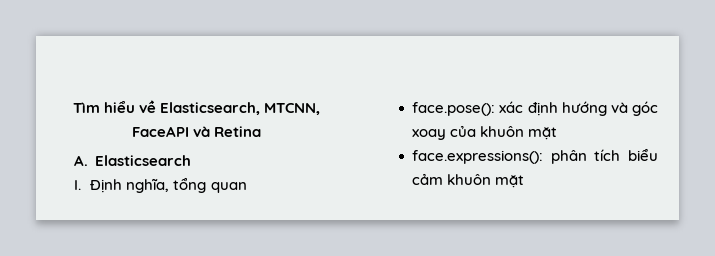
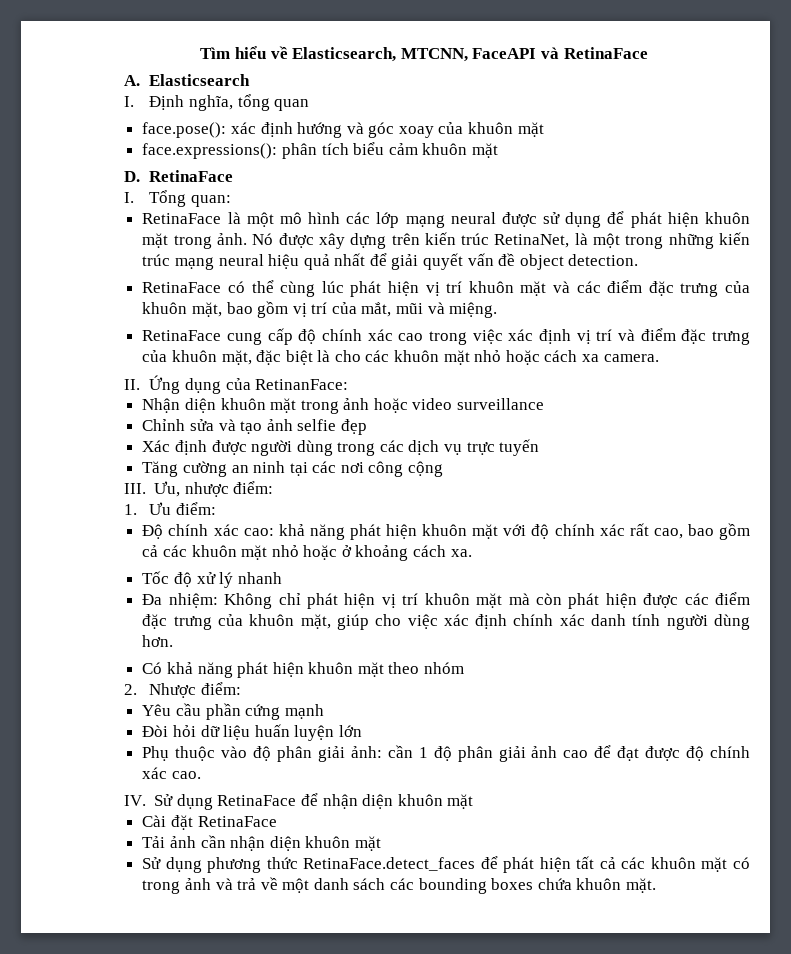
- Tìm hiểu về Elasticsearch, MTCNN, FaceAPI và Retina
+ Tìm hiểu về Elasticsearch, MTCNN, FaceAPI và RetinaFace
+ D. RetinaFace
+ I. Tổng quan:
+ RetinaFace là một mô hình các lớp mạng neural được sử dụng để phát hiện khuôn mặt trong ảnh. Nó được xây dựng trên kiến trúc RetinaNet, là một trong những kiến trúc mạng neural hiệu quả nhất để giải quyết vấn đề object detection.
+ RetinaFace có thể cùng lúc phát hiện vị trí khuôn mặt và các điểm đặc trưng của khuôn mặt, bao gồm vị trí của mắt, mũi và miệng.
+ RetinaFace cung cấp độ chính xác cao trong việc xác định vị trí và điểm đặc trưng của khuôn mặt, đặc biệt là cho các khuôn mặt nhỏ hoặc cách xa camera.
+ II. Ứng dụng của RetinanFace:
+ Nhận diện khuôn mặt trong ảnh hoặc video surveillance
+ Chỉnh sửa và tạo ảnh selfie đẹp
+ Xác định được người dùng trong các dịch vụ trực tuyến
+ Tăng cường an ninh tại các nơi công cộng
+ III. Ưu, nhược điểm:
+ 1. Ưu điểm:
+ Độ chính xác cao: khả năng phát hiện khuôn mặt với độ chính xác rất cao, bao gồm cả các khuôn mặt nhỏ hoặc ở khoảng cách xa.
+ Tốc độ xử lý nhanh
+ Đa nhiệm: Không chỉ phát hiện vị trí khuôn mặt mà còn phát hiện được các điểm đặc trưng của khuôn mặt, giúp cho việc xác định chính xác danh tính người dùng hơn.
+ Có khả năng phát hiện khuôn mặt theo nhóm
+ 2. Nhược điểm:
+ Yêu cầu phần cứng mạnh
+ Đòi hỏi dữ liệu huấn luyện lớn
+ Phụ thuộc vào độ phân giải ảnh: cần 1 độ phân giải ảnh cao để đạt được độ chính xác cao.
+ IV. Sử dụng RetinaFace để nhận diện khuôn mặt
+ Cài đặt RetinaFace
+ Tải ảnh cần nhận diện khuôn mặt
+ Sử dụng phương thức RetinaFace.detect_faces để phát hiện tất cả các khuôn mặt có trong ảnh và trả về một danh sách các bounding boxes chứa khuôn mặt.

